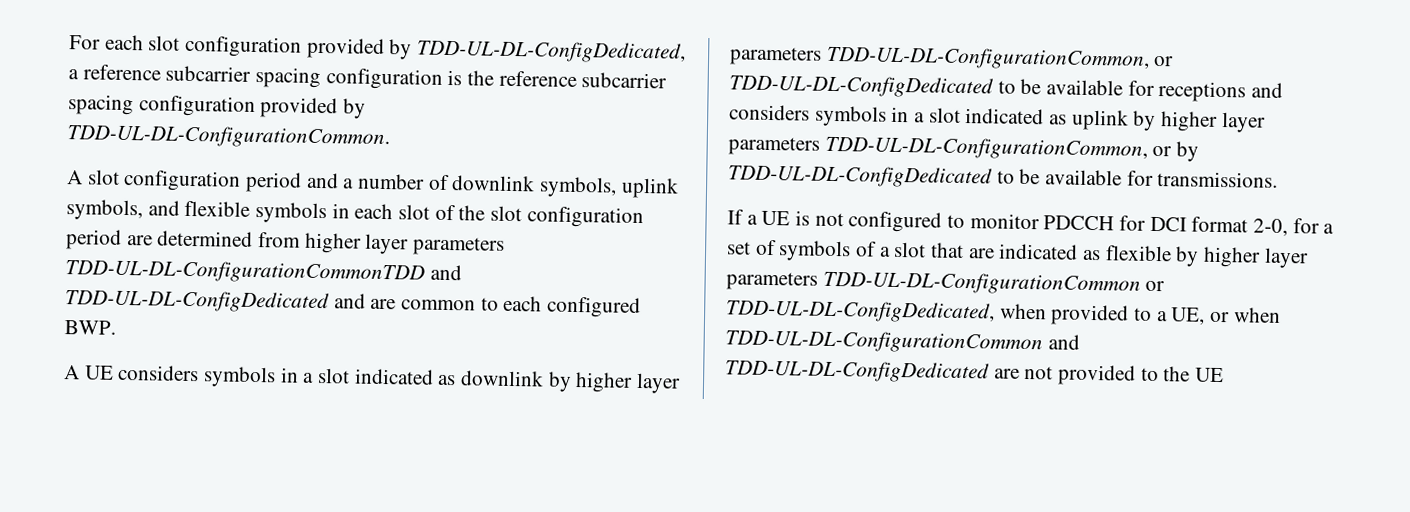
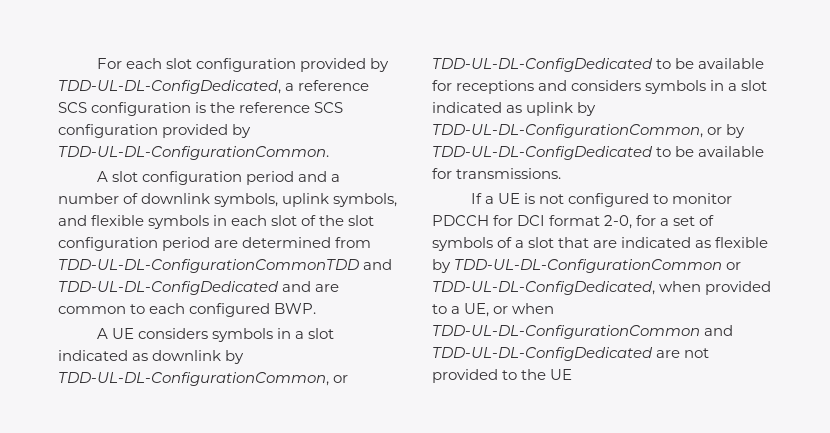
- For each slot configuration provided by TDD-UL-DL-ConfigDedicated, a reference subcarrier spacing configuration is the reference subcarrier spacing configuration provided by TDD-UL-DL-ConfigurationCommon.
+ For each slot configuration provided by TDD-UL-DL-ConfigDedicated, a reference SCS configuration is the reference SCS configuration provided by TDD-UL-DL-ConfigurationCommon.
- A slot configuration period and a number of downlink symbols, uplink symbols, and flexible symbols in each slot of the slot configuration period are determined from higher layer parameters TDD-UL-DL-ConfigurationCommonTDD and TDD-UL-DL-ConfigDedicated and are common to each configured BWP.
+ A slot configuration period and a number of downlink symbols, uplink symbols, and flexible symbols in each slot of the slot configuration period are determined from TDD-UL-DL-ConfigurationCommonTDD and TDD-UL-DL-ConfigDedicated and are common to each configured BWP.
- A UE considers symbols in a slot indicated as downlink by higher layer parameters TDD-UL-DL-ConfigurationCommon, or TDD-UL-DL-ConfigDedicated to be available for receptions and considers symbols in a slot indicated as uplink by higher layer parameters TDD-UL-DL-ConfigurationCommon, or by TDD-UL-DL-ConfigDedicated to be available for transmissions.
+ A UE considers symbols in a slot indicated as downlink by TDD-UL-DL-ConfigurationCommon, or TDD-UL-DL-ConfigDedicated to be available for receptions and considers symbols in a slot indicated as uplink by TDD-UL-DL-ConfigurationCommon, or by TDD-UL-DL-ConfigDedicated to be available for transmissions.
- If a UE is not configured to monitor PDCCH for DCI format 2-0, for a set of symbols of a slot that are indicated as flexible by higher layer parameters TDD-UL-DL-ConfigurationCommon or TDD-UL-DL-ConfigDedicated, when provided to a UE, or when TDD-UL-DL-ConfigurationCommon and TDD-UL-DL-ConfigDedicated are not provided to the UE
+ If a UE is not configured to monitor PDCCH for DCI format 2-0, for a set of symbols of a slot that are indicated as flexible by TDD-UL-DL-ConfigurationCommon or TDD-UL-DL-ConfigDedicated, when provided to a UE, or when TDD-UL-DL-ConfigurationCommon and TDD-UL-DL-ConfigDedicated are not provided to the UE

